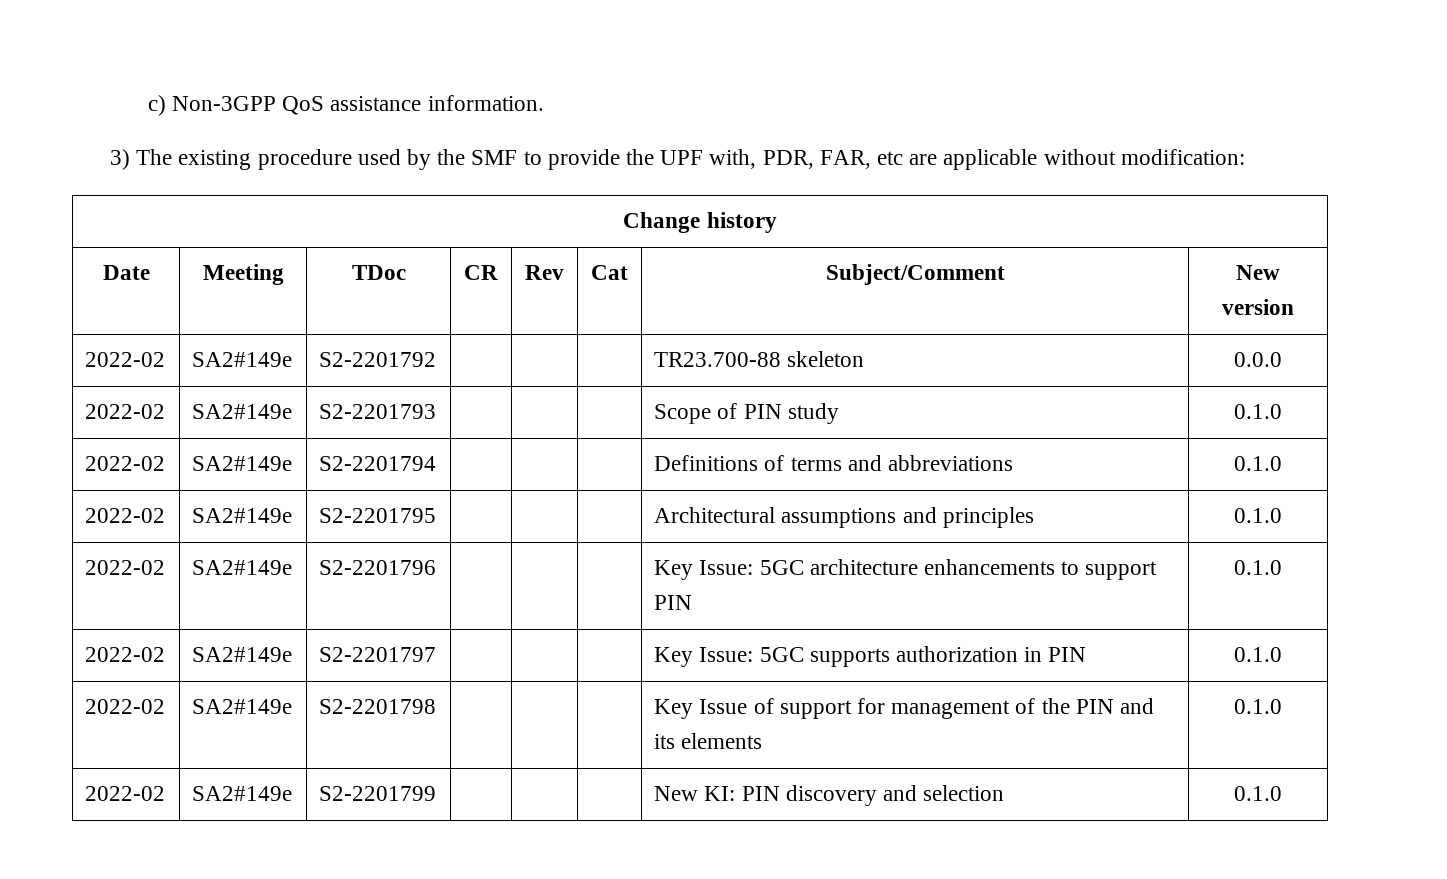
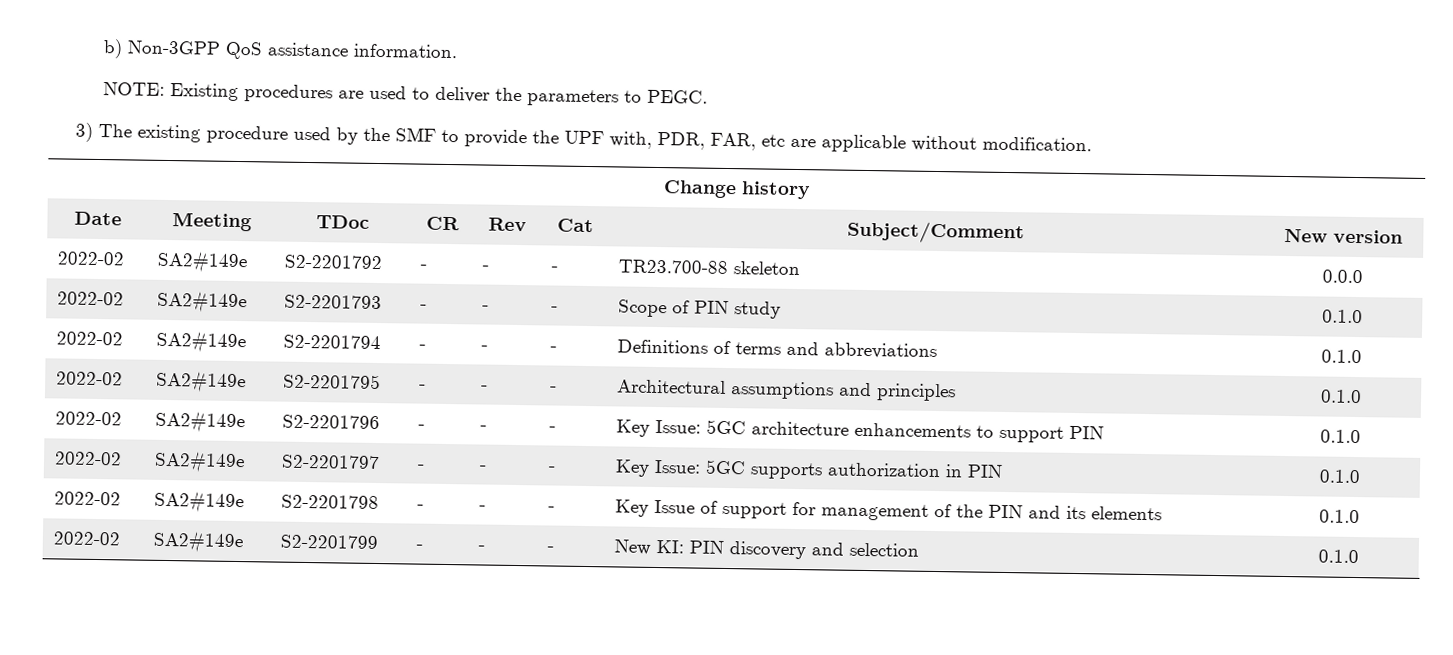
- c) Non-3GPP QoS assistance information.
+ b) Non-3GPP QoS assistance information.
+ NOTE: Existing procedures are used to deliver the parameters to PEGC.
- 3) The existing procedure used by the SMF to provide the UPF with, PDR, FAR, etc are applicable without modification:
+ 3) The existing procedure used by the SMF to provide the UPF with, PDR, FAR, etc are applicable without modification.
- 2022-02 | SA2#149e | S2-2201792 | | | | TR23.700-88 skeleton | 0.0.0
+ 2022-02 | SA2#149e | S2-2201792 | - | - | - | TR23.700-88 skeleton | 0.0.0
- 2022-02 | SA2#149e | S2-2201793 | | | | Scope of PIN study | 0.1.0
+ 2022-02 | SA2#149e | S2-2201793 | - | - | - | Scope of PIN study | 0.1.0
- 2022-02 | SA2#149e | S2-2201794 | | | | Definitions of terms and abbreviations | 0.1.0
+ 2022-02 | SA2#149e | S2-2201794 | - | - | - | Definitions of terms and abbreviations | 0.1.0
- 2022-02 | SA2#149e | S2-2201795 | | | | Architectural assumptions and principles | 0.1.0
+ 2022-02 | SA2#149e | S2-2201795 | - | - | - | Architectural assumptions and principles | 0.1.0
- 2022-02 | SA2#149e | S2-2201796 | | | | Key Issue: 5GC architecture enhancements to support PIN | 0.1.0
+ 2022-02 | SA2#149e | S2-2201796 | - | - | - | Key Issue: 5GC architecture enhancements to support PIN | 0.1.0
- 2022-02 | SA2#149e | S2-2201797 | | | | Key Issue: 5GC supports authorization in PIN | 0.1.0
+ 2022-02 | SA2#149e | S2-2201797 | - | - | - | Key Issue: 5GC supports authorization in PIN | 0.1.0
- 2022-02 | SA2#149e | S2-2201798 | | | | Key Issue of support for management of the PIN and its elements | 0.1.0
+ 2022-02 | SA2#149e | S2-2201798 | - | - | - | Key Issue of support for management of the PIN and its elements | 0.1.0
- 2022-02 | SA2#149e | S2-2201799 | | | | New KI: PIN discovery and selection | 0.1.0
+ 2022-02 | SA2#149e | S2-2201799 | - | - | - | New KI: PIN discovery and selection | 0.1.0

